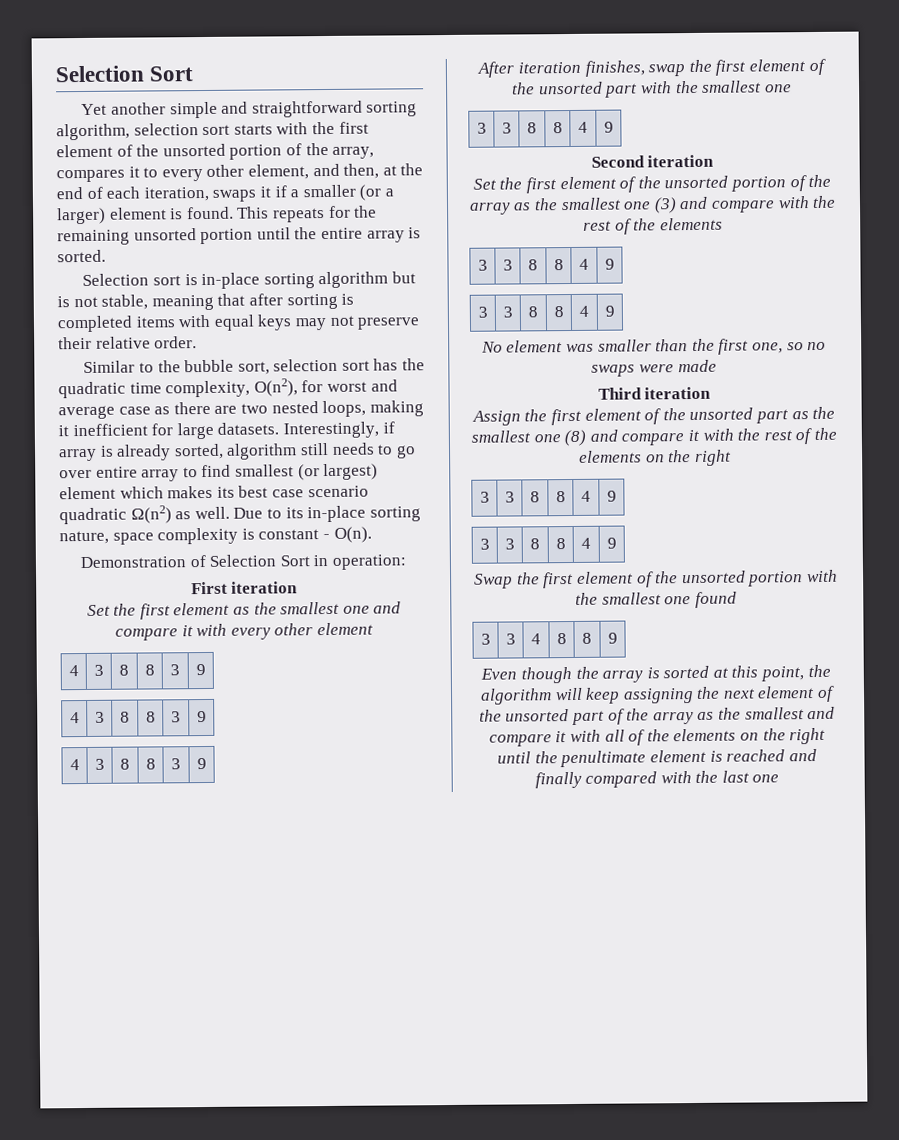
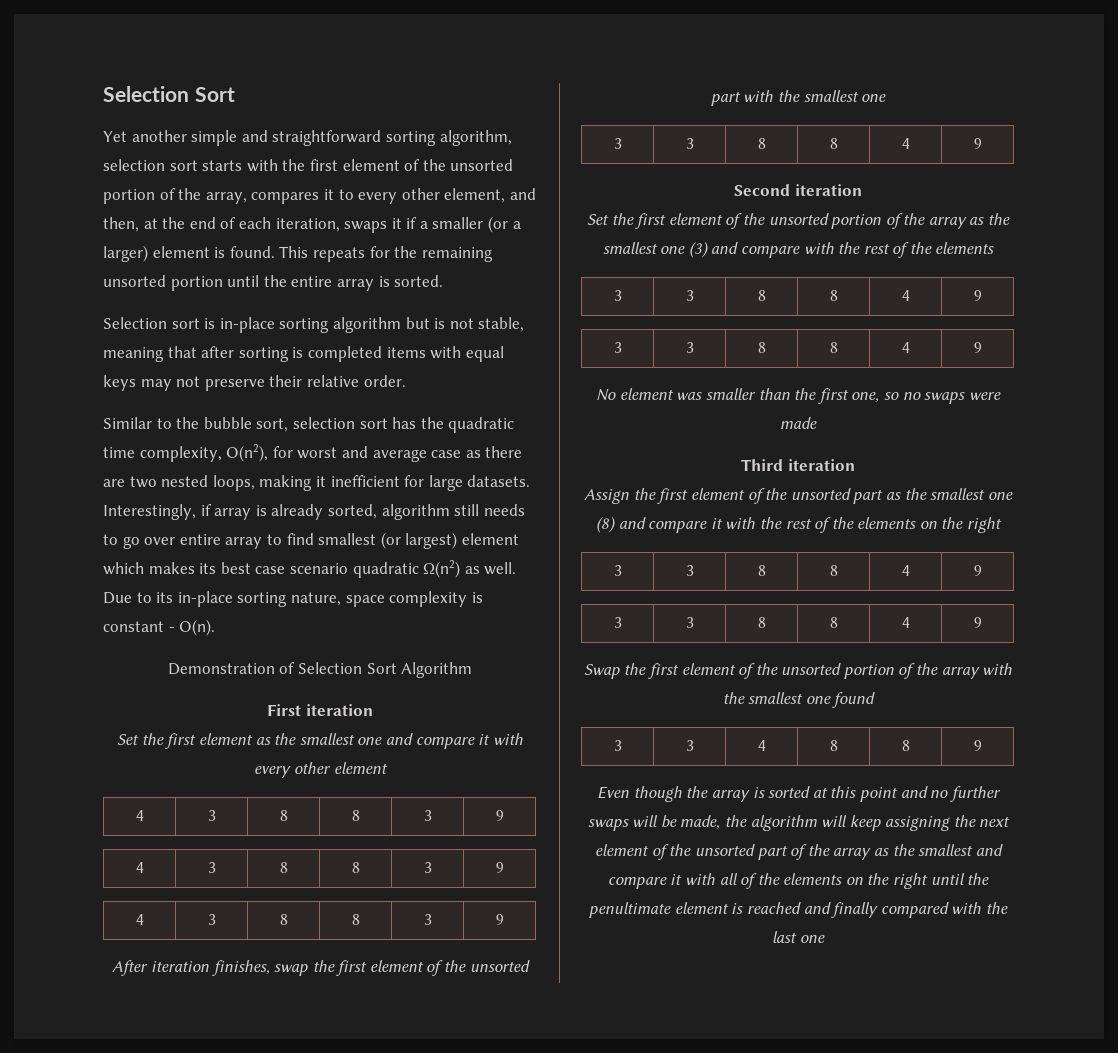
- Demonstration of Selection Sort in operation:
+ Demonstration of Selection Sort Algorithm
- Swap the first element of the unsorted portion with the smallest one found
+ Swap the first element of the unsorted portion of the array with the smallest one found
- Even though the array is sorted at this point, the algorithm will keep assigning the next element of the unsorted part of the array as the smallest and compare it with all of the elements on the right until the penultimate element is reached and finally compared with the last one
+ Even though the array is sorted at this point and no further swaps will be made, the algorithm will keep assigning the next element of the unsorted part of the array as the smallest and compare it with all of the elements on the right until the penultimate element is reached and finally compared with the last one

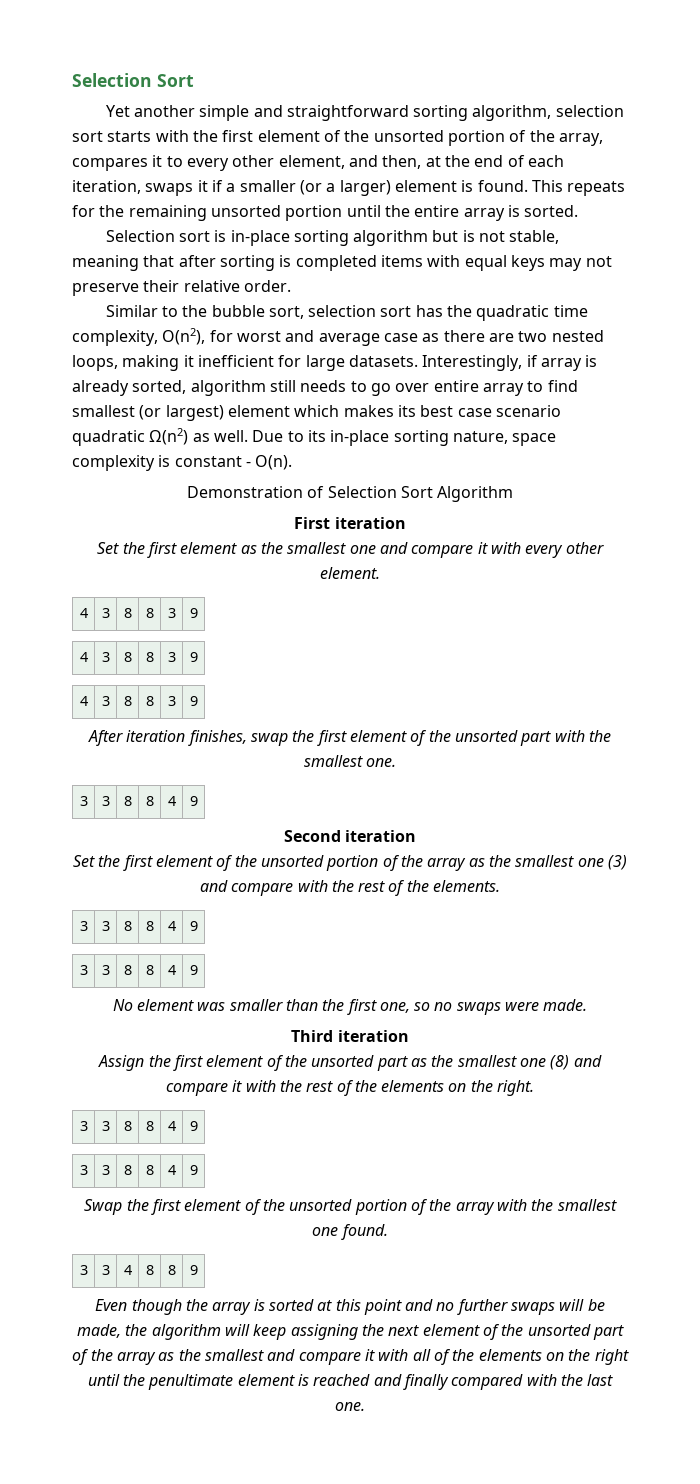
- Set the first element as the smallest one and compare it with every other element
+ Set the first element as the smallest one and compare it with every other element.
- After iteration finishes, swap the first element of the unsorted part with the smallest one
+ After iteration finishes, swap the first element of the unsorted part with the smallest one.
- Set the first element of the unsorted portion of the array as the smallest one (3) and compare with the rest of the elements
+ Set the first element of the unsorted portion of the array as the smallest one (3) and compare with the rest of the elements.
- No element was smaller than the first one, so no swaps were made
+ No element was smaller than the first one, so no swaps were made.
- Assign the first element of the unsorted part as the smallest one (8) and compare it with the rest of the elements on the right
+ Assign the first element of the unsorted part as the smallest one (8) and compare it with the rest of the elements on the right.
- Swap the first element of the unsorted portion of the array with the smallest one found
+ Swap the first element of the unsorted portion of the array with the smallest one found.
- Even though the array is sorted at this point and no further swaps will be made, the algorithm will keep assigning the next element of the unsorted part of the array as the smallest and compare it with all of the elements on the right until the penultimate element is reached and finally compared with the last one
+ Even though the array is sorted at this point and no further swaps will be made, the algorithm will keep assigning the next element of the unsorted part of the array as the smallest and compare it with all of the elements on the right until the penultimate element is reached and finally compared with the last one.

